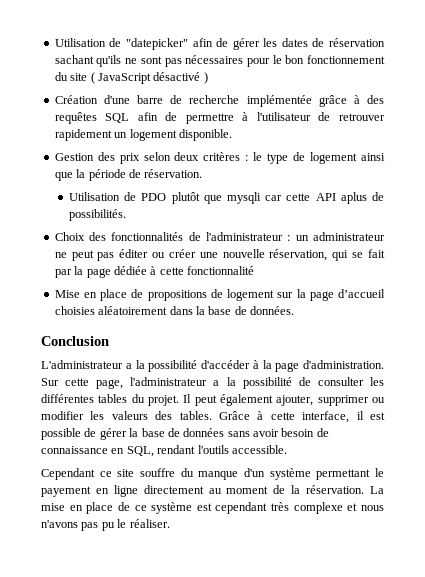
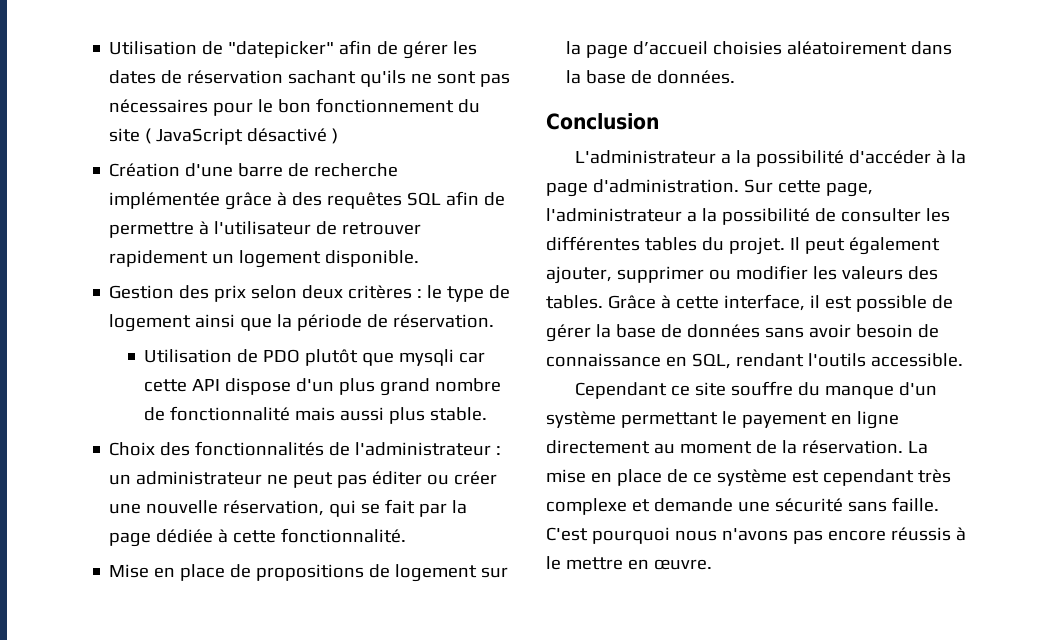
- Utilisation de PDO plutôt que mysqli car cette API aplus de possibilités.
+ Utilisation de PDO plutôt que mysqli car cette API dispose d'un plus grand nombre de fonctionnalité mais aussi plus stable.
- Choix des fonctionnalités de l'administrateur : un administrateur ne peut pas éditer ou créer une nouvelle réservation, qui se fait par la page dédiée à cette fonctionnalité
+ Choix des fonctionnalités de l'administrateur : un administrateur ne peut pas éditer ou créer une nouvelle réservation, qui se fait par la page dédiée à cette fonctionnalité.
- La mise en place de ce système est cependant très complexe et nous n'avons pas pu le réaliser.
+ La mise en place de ce système est cependant très complexe et demande une sécurité sans faille. C'est pourquoi nous n'avons pas encore réussis à le mettre en œuvre.

